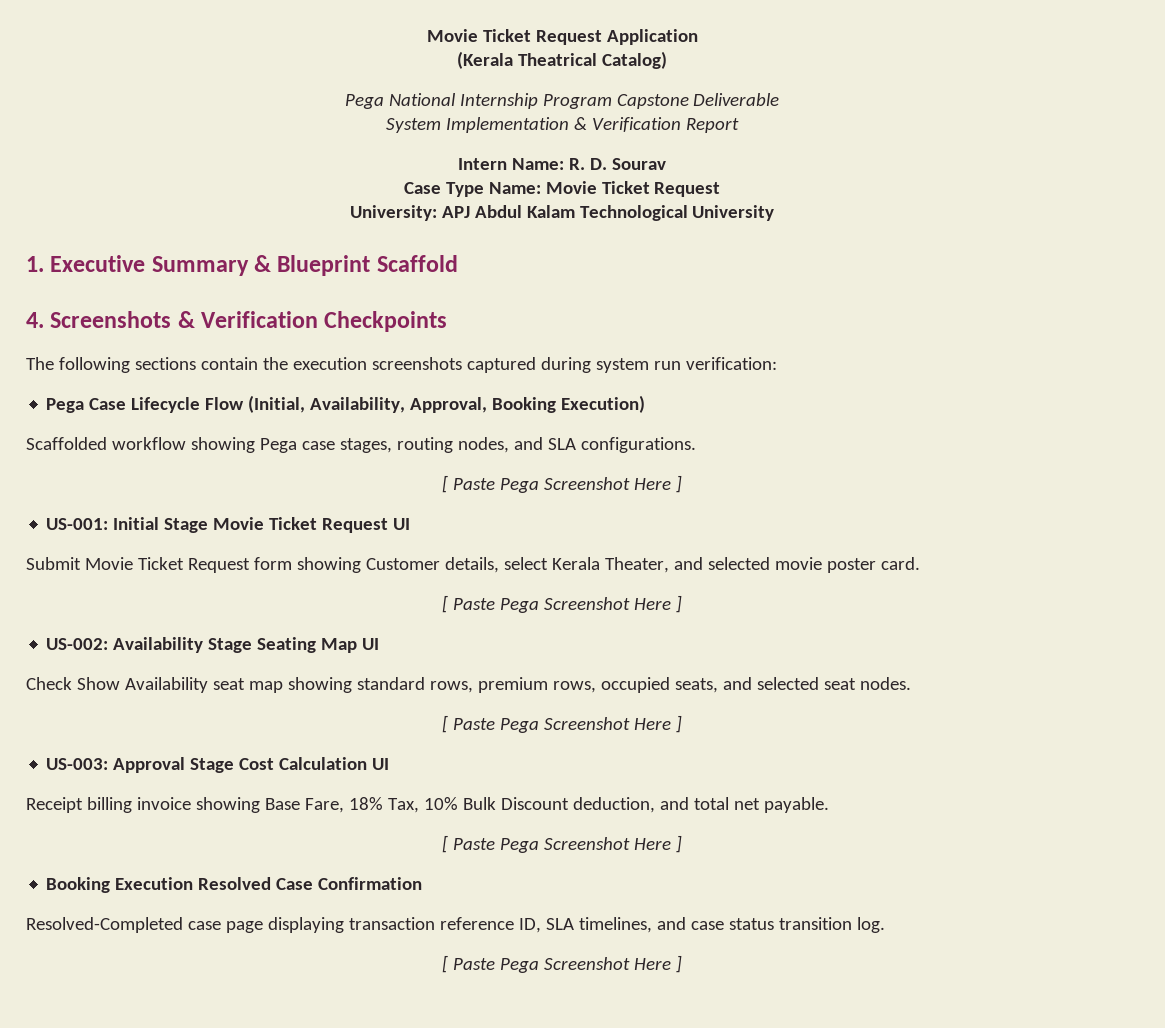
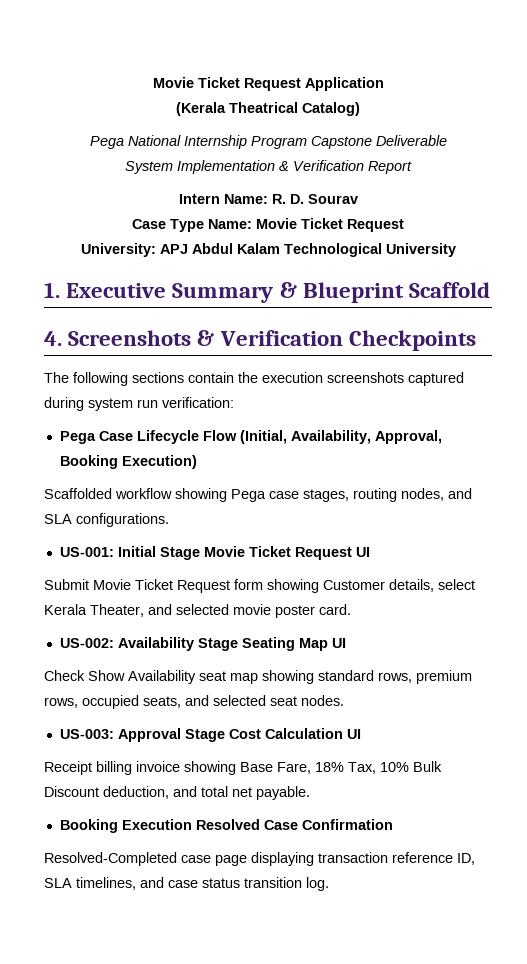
  Scaffolded workflow showing Pega case stages, routing nodes, and SLA configurations.
- [ Paste Pega Screenshot Here ]
  Submit Movie Ticket Request form showing Customer details, select Kerala Theater, and selected movie poster card.
- [ Paste Pega Screenshot Here ]
  Check Show Availability seat map showing standard rows, premium rows, occupied seats, and selected seat nodes.
- [ Paste Pega Screenshot Here ]
  Receipt billing invoice showing Base Fare, 18% Tax, 10% Bulk Discount deduction, and total net payable.
- [ Paste Pega Screenshot Here ]
  Resolved-Completed case page displaying transaction reference ID, SLA timelines, and case status transition log.
- [ Paste Pega Screenshot Here ]

